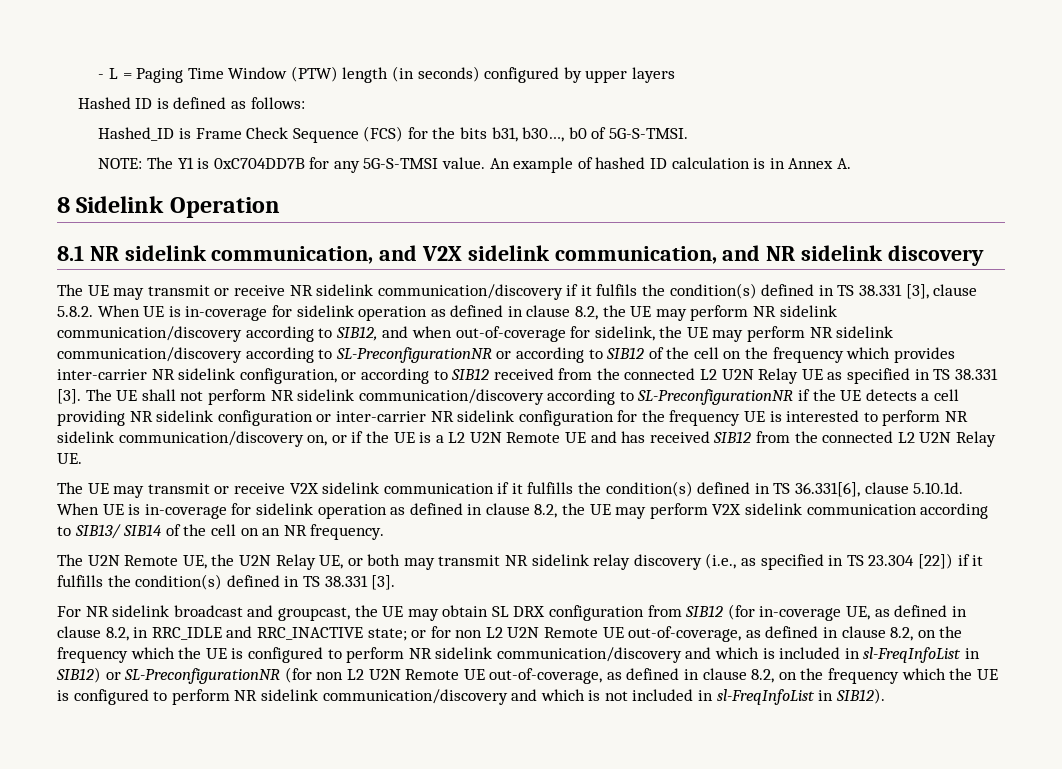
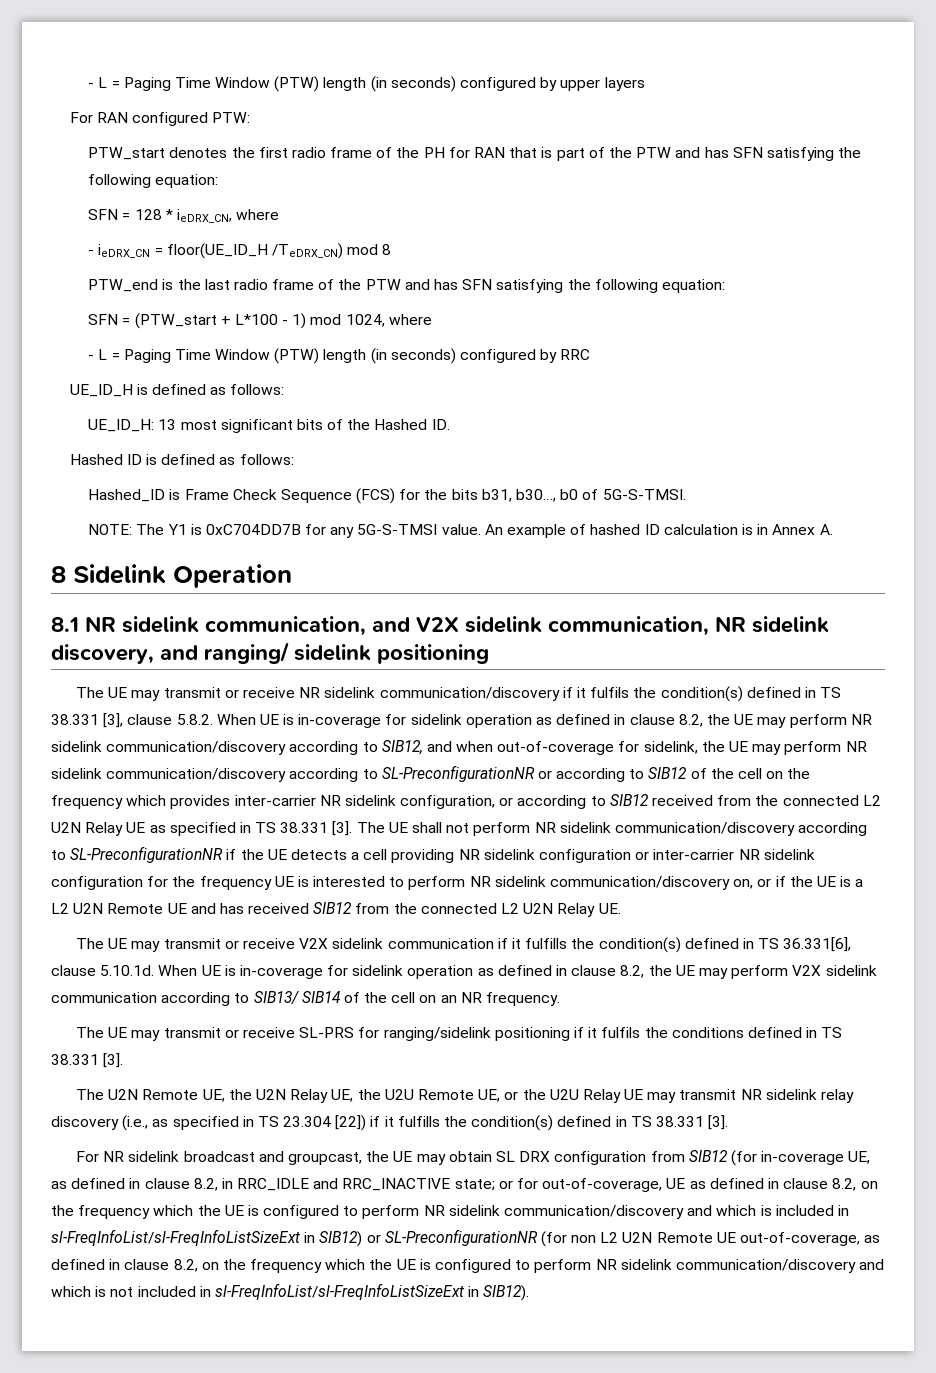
+ For RAN configured PTW:
+ PTW_start denotes the first radio frame of the PH for RAN that is part of the PTW and has SFN satisfying the following equation:
+ SFN = 128 * ieDRX_CN, where
+ - ieDRX_CN = floor(UE_ID_H /TeDRX_CN) mod 8
+ PTW_end is the last radio frame of the PTW and has SFN satisfying the following equation:
+ SFN = (PTW_start + L*100 - 1) mod 1024, where
+ - L = Paging Time Window (PTW) length (in seconds) configured by RRC
+ UE_ID_H is defined as follows:
+ UE_ID_H: 13 most significant bits of the Hashed ID.
- 8.1 NR sidelink communication, and V2X sidelink communication, and NR sidelink discovery
+ 8.1 NR sidelink communication, and V2X sidelink communication, NR sidelink discovery, and ranging/ sidelink positioning
+ The UE may transmit or receive SL-PRS for ranging/sidelink positioning if it fulfils the conditions defined in TS 38.331 [3].
- The U2N Remote UE, the U2N Relay UE, or both may transmit NR sidelink relay discovery (i.e., as specified in TS 23.304 [22]) if it fulfills the condition(s) defined in TS 38.331 [3].
+ The U2N Remote UE, the U2N Relay UE, the U2U Remote UE, or the U2U Relay UE may transmit NR sidelink relay discovery (i.e., as specified in TS 23.304 [22]) if it fulfills the condition(s) defined in TS 38.331 [3].
- or for non L2 U2N Remote UE out-of-coverage, as defined in clause 8.2, on the frequency which the UE is configured to perform NR sidelink communication/discovery and which is included in sl-FreqInfoList in SIB12) or SL-PreconfigurationNR (for non L2 U2N Remote UE out-of-coverage, as defined in clause 8.2, on the frequency which the UE is configured to perform NR sidelink communication/discovery and which is not included in sl-FreqInfoList in SIB12).
+ or for out-of-coverage, UE as defined in clause 8.2, on the frequency which the UE is configured to perform NR sidelink communication/discovery and which is included in sl-FreqInfoList/sl-FreqInfoListSizeExt in SIB12) or SL-PreconfigurationNR (for non L2 U2N Remote UE out-of-coverage, as defined in clause 8.2, on the frequency which the UE is configured to perform NR sidelink communication/discovery and which is not included in sl-FreqInfoList/sl-FreqInfoListSizeExt in SIB12).

